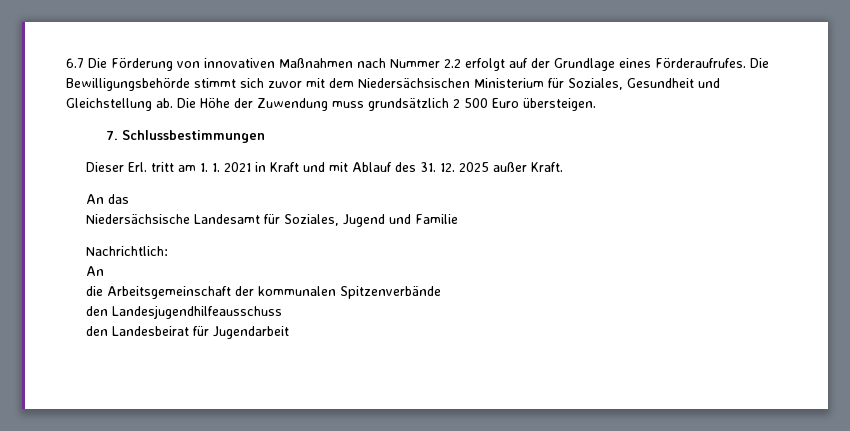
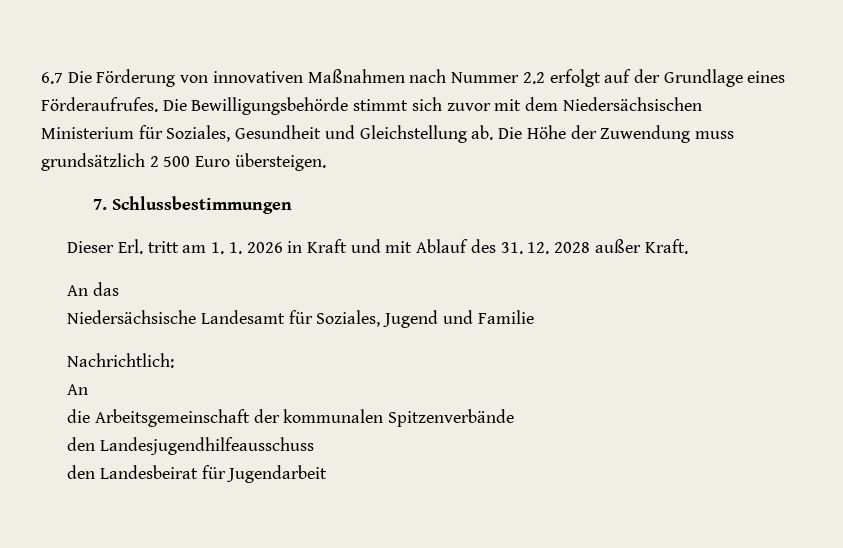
- Dieser Erl. tritt am 1. 1. 2021 in Kraft und mit Ablauf des 31. 12. 2025 außer Kraft.
+ Dieser Erl. tritt am 1. 1. 2026 in Kraft und mit Ablauf des 31. 12. 2028 außer Kraft.

